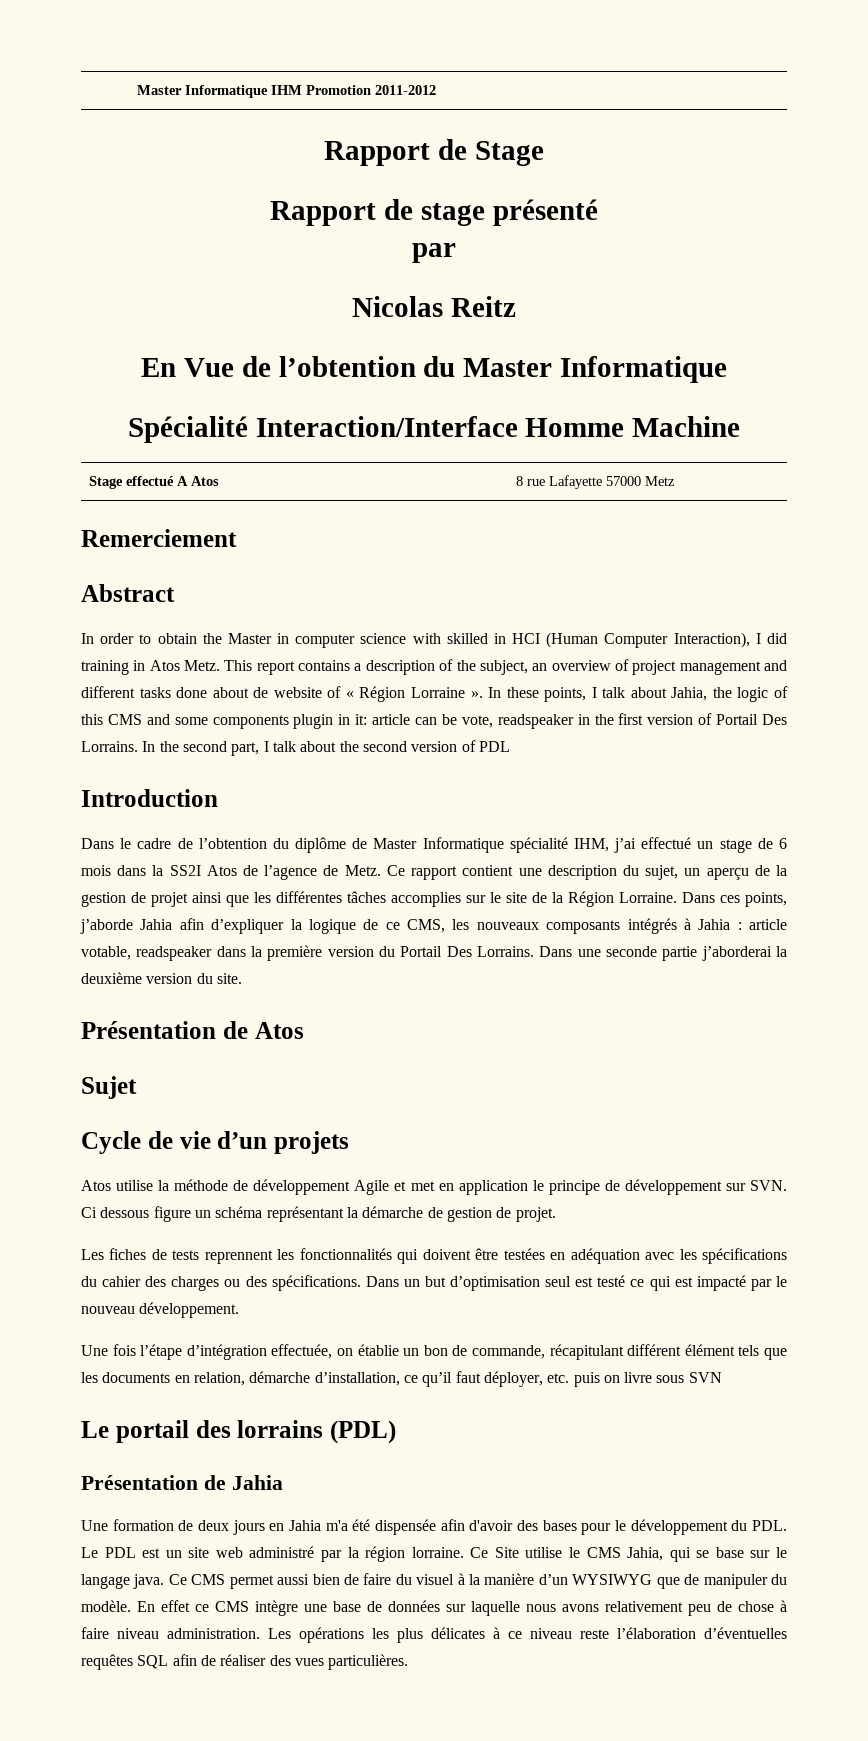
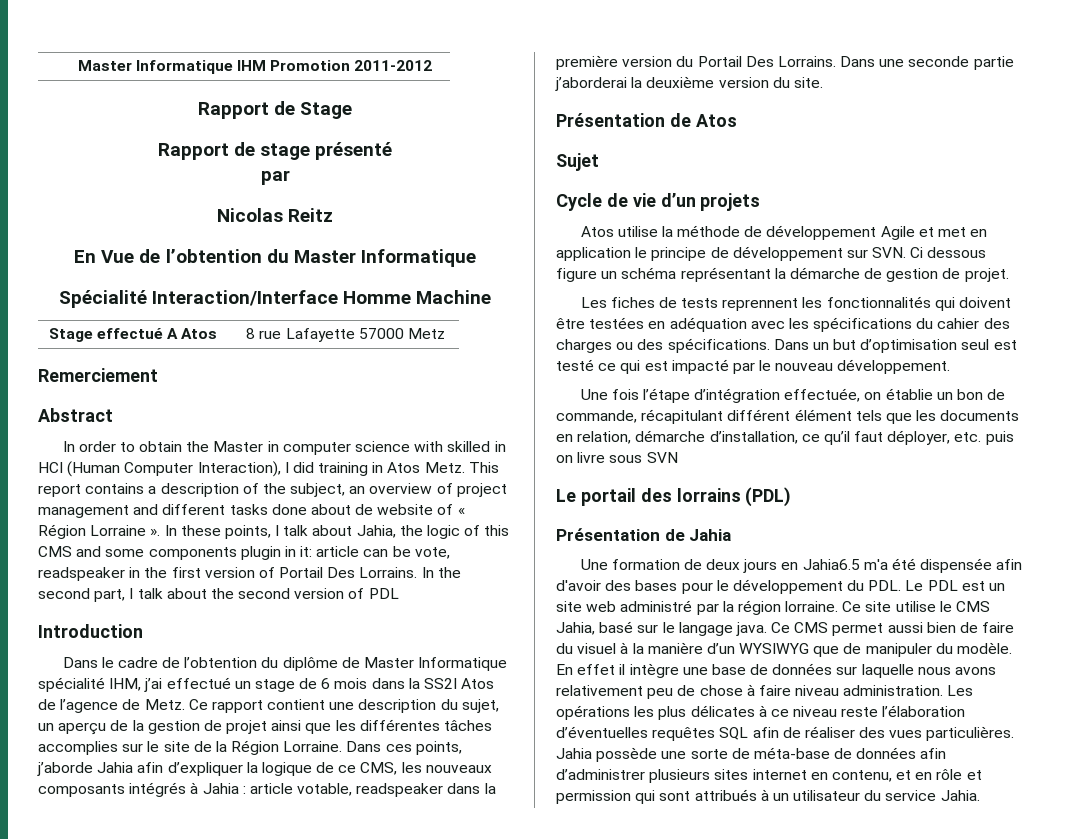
- Une formation de deux jours en Jahia m'a été dispensée afin d'avoir des bases pour le développement du PDL. Le PDL est un site web administré par la région lorraine.
+ Une formation de deux jours en Jahia6.5 m'a été dispensée afin d'avoir des bases pour le développement du PDL. Le PDL est un site web administré par la région lorraine.
- Ce Site utilise le CMS Jahia, qui se base sur le langage java.
+ Ce site utilise le CMS Jahia, basé sur le langage java.
- En effet ce CMS intègre une base de données sur laquelle nous avons relativement peu de chose à faire niveau administration.
+ En effet il intègre une base de données sur laquelle nous avons relativement peu de chose à faire niveau administration.
+ Jahia possède une sorte de méta-base de données afin d’administrer plusieurs sites internet en contenu, et en rôle et permission qui sont attribués à un utilisateur du service Jahia.

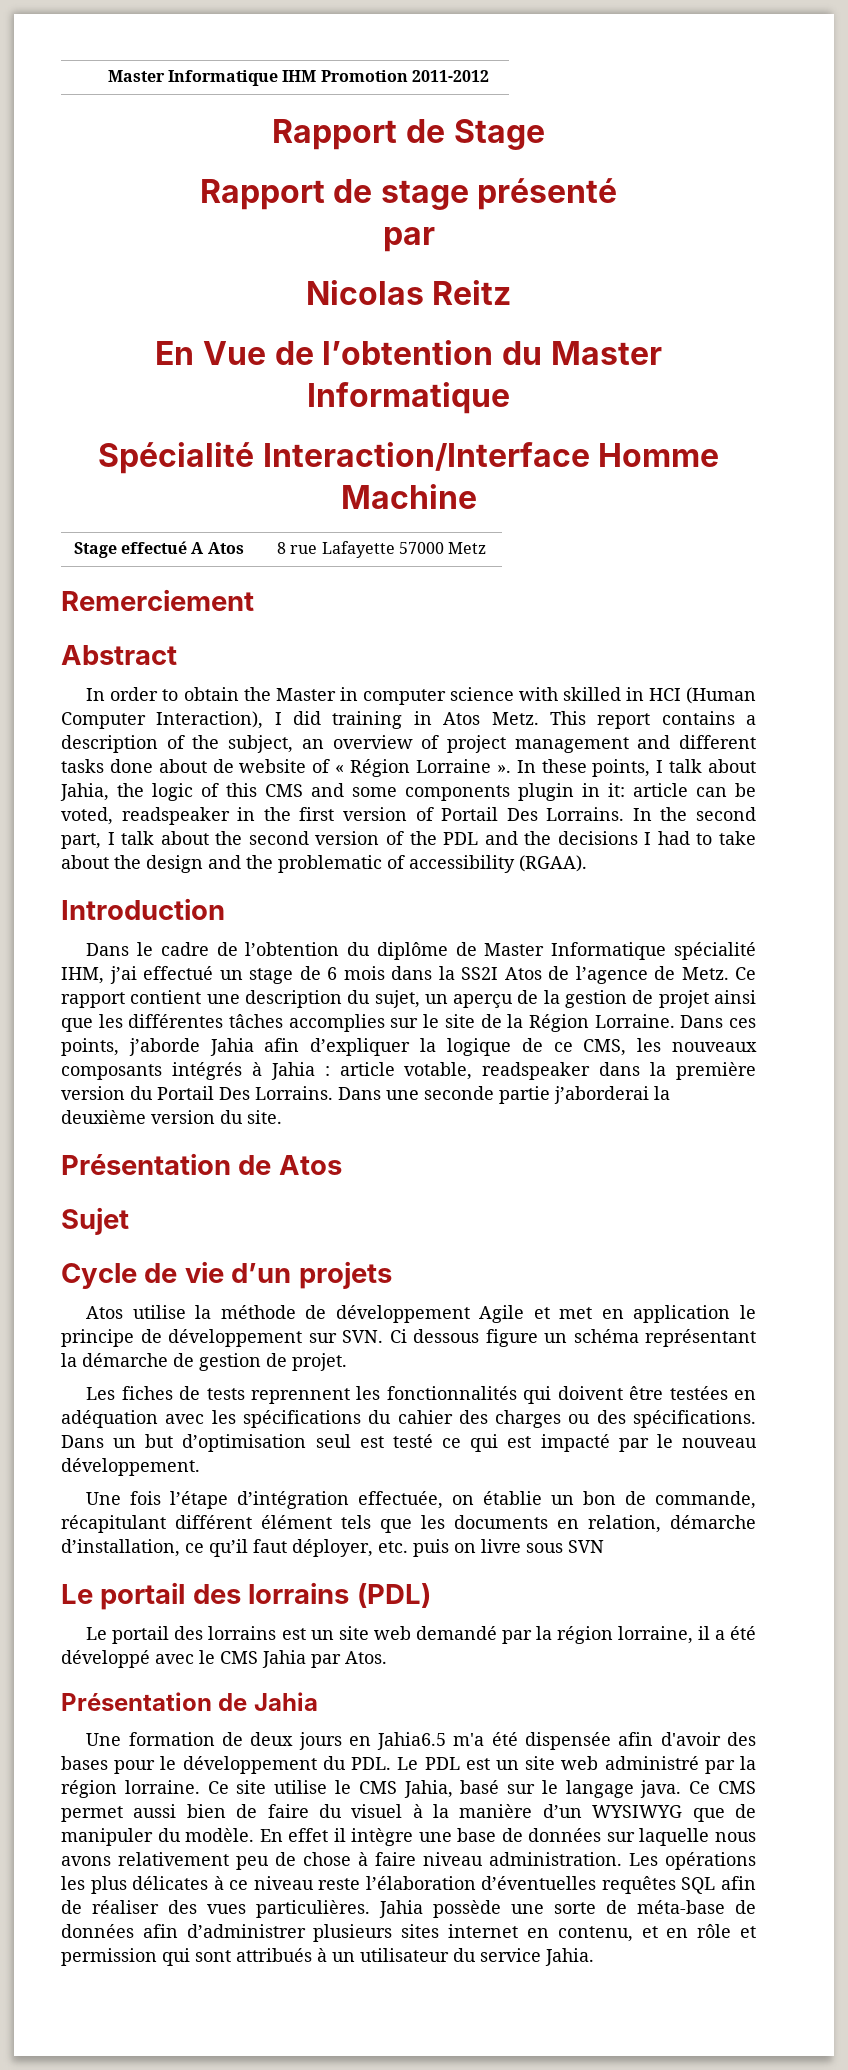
- In these points, I talk about Jahia, the logic of this CMS and some components plugin in it: article can be vote, readspeaker in the first version of Portail Des Lorrains.
+ In these points, I talk about Jahia, the logic of this CMS and some components plugin in it: article can be voted, readspeaker in the first version of Portail Des Lorrains.
- In the second part, I talk about the second version of PDL
+ In the second part, I talk about the second version of the PDL and the decisions I had to take about the design and the problematic of accessibility (RGAA).
+ Le portail des lorrains est un site web demandé par la région lorraine, il a été développé avec le CMS Jahia par Atos.

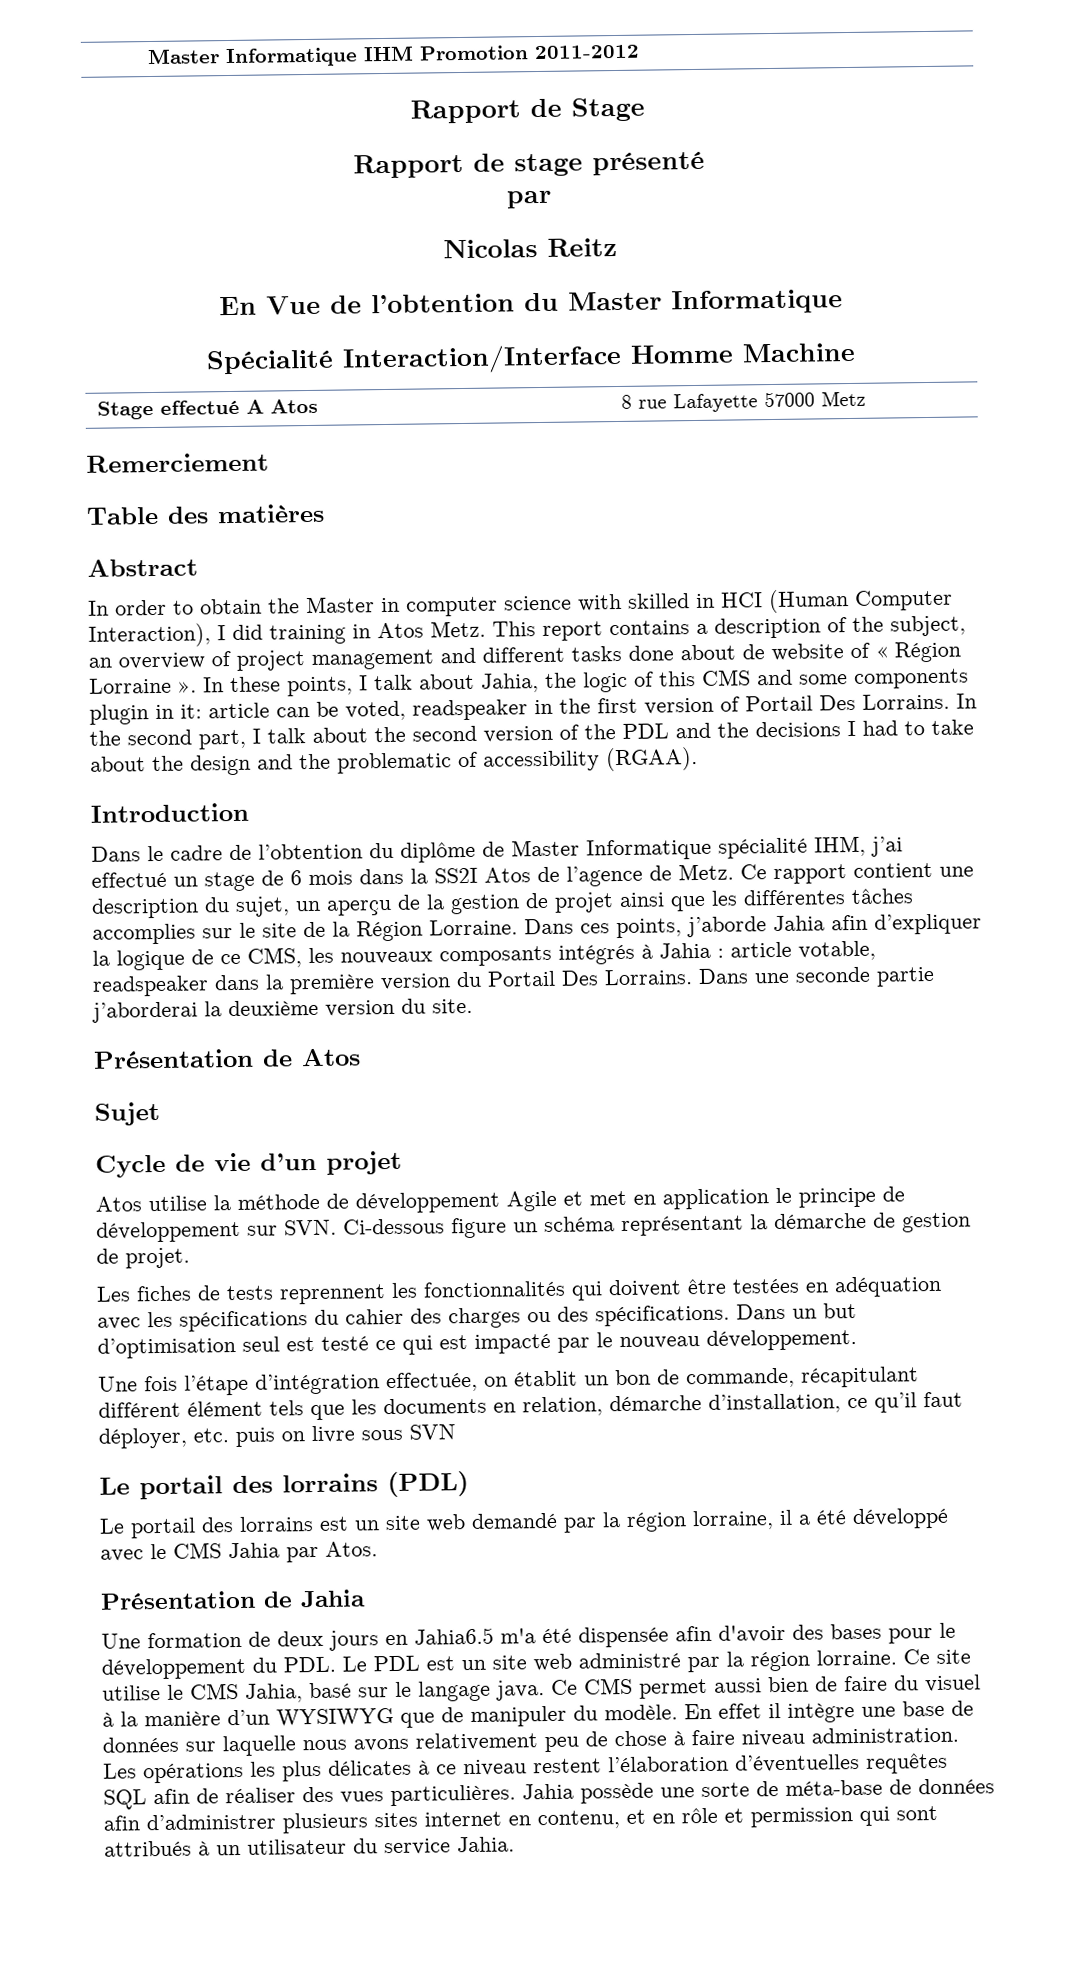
+ Table des matières
- Cycle de vie d’un projets
+ Cycle de vie d’un projet
- Atos utilise la méthode de développement Agile et met en application le principe de développement sur SVN. Ci dessous figure un schéma représentant la démarche de gestion de projet.
+ Atos utilise la méthode de développement Agile et met en application le principe de développement sur SVN. Ci-dessous figure un schéma représentant la démarche de gestion de projet.
- Une fois l’étape d’intégration effectuée, on établie un bon de commande, récapitulant différent élément tels que les documents en relation, démarche d’installation, ce qu’il faut déployer, etc. puis on livre sous SVN
+ Une fois l’étape d’intégration effectuée, on établit un bon de commande, récapitulant différent élément tels que les documents en relation, démarche d’installation, ce qu’il faut déployer, etc. puis on livre sous SVN
- Les opérations les plus délicates à ce niveau reste l’élaboration d’éventuelles requêtes SQL afin de réaliser des vues particulières.
+ Les opérations les plus délicates à ce niveau restent l’élaboration d’éventuelles requêtes SQL afin de réaliser des vues particulières.

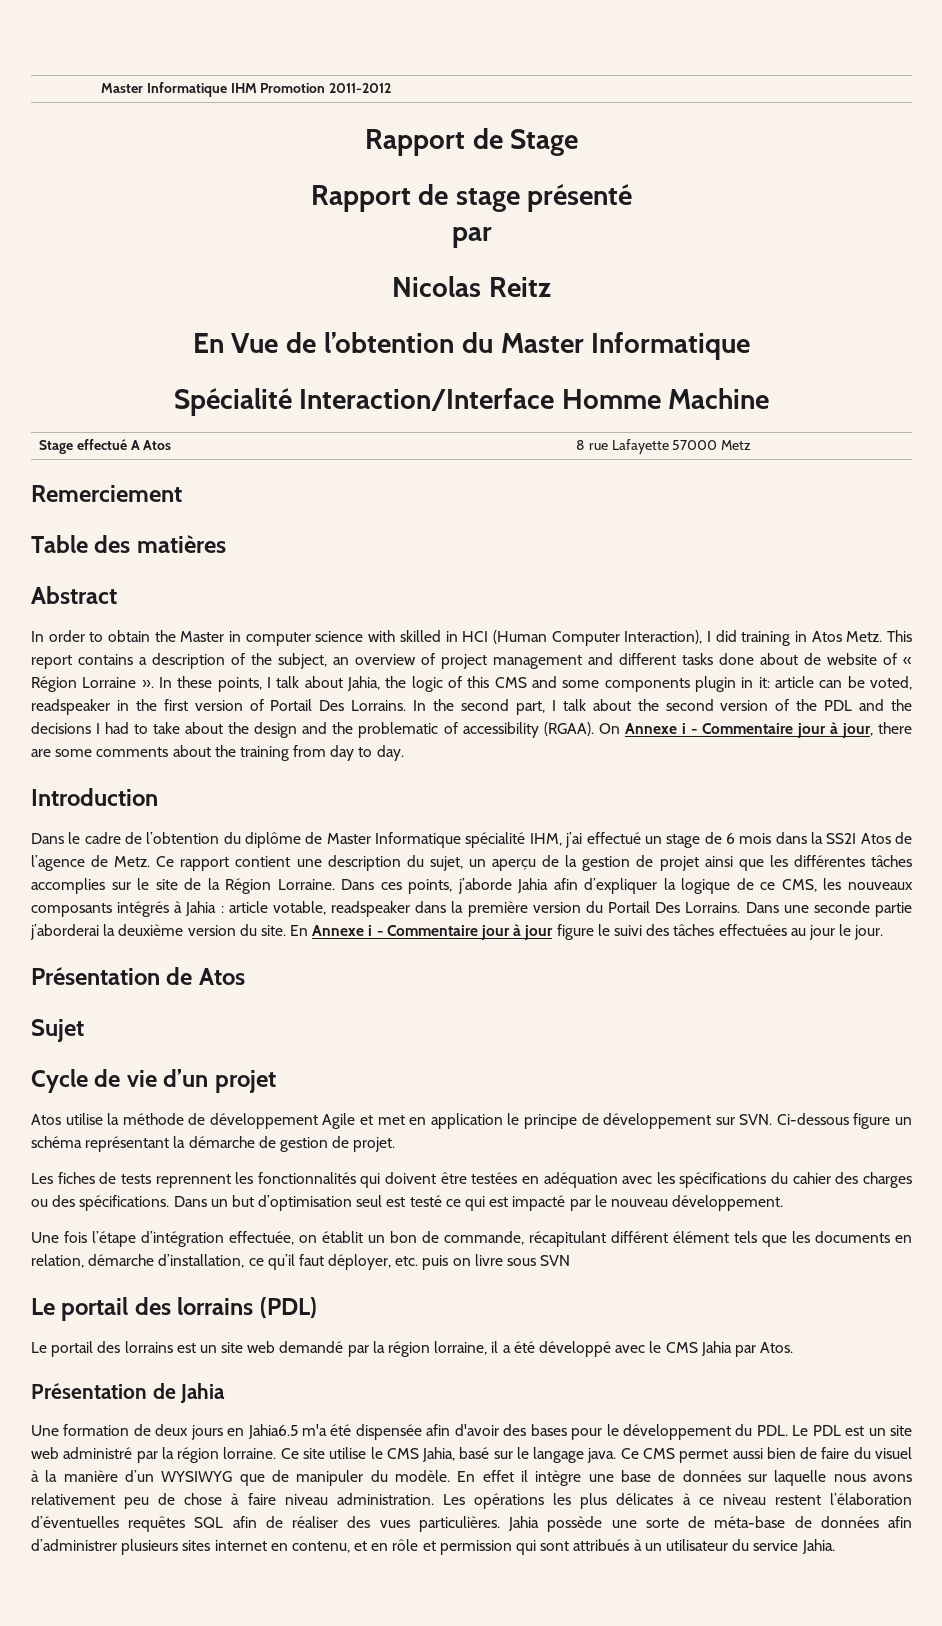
+ On Annexe i - Commentaire jour à jour, there are some comments about the training from day to day.
+ En Annexe i - Commentaire jour à jour figure le suivi des tâches effectuées au jour le jour.

